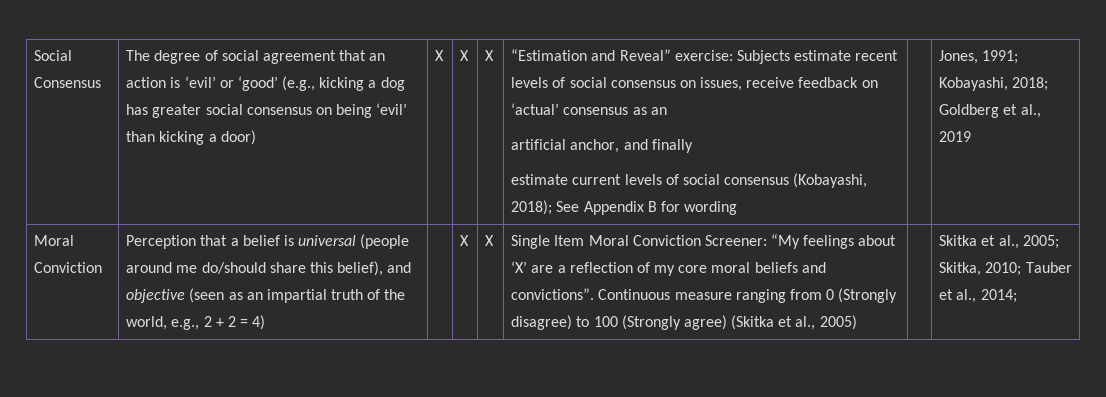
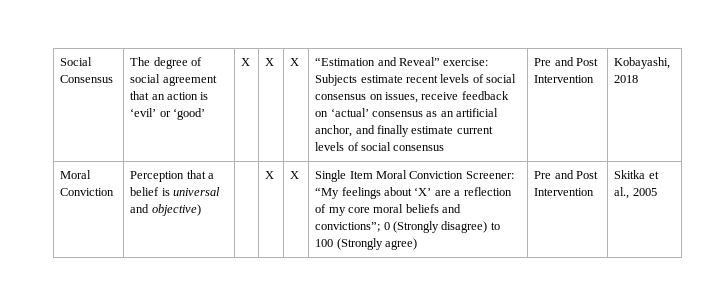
- The degree of social agreement that an action is ‘evil’ or ‘good’ (e.g., kicking a dog has greater social consensus on being ‘evil’ than kicking a door)
+ The degree of social agreement that an action is ‘evil’ or ‘good’
- “Estimation and Reveal” exercise: Subjects estimate recent levels of social consensus on issues, receive feedback on ‘actual’ consensus as an
- artificial anchor, and finally
- estimate current levels of social consensus (Kobayashi, 2018); See Appendix B for wording | | Jones, 1991; Kobayashi, 2018; Goldberg et al., 2019
+ “Estimation and Reveal” exercise: Subjects estimate recent levels of social consensus on issues, receive feedback on ‘actual’ consensus as an artificial anchor, and finally estimate current levels of social consensus | Pre and Post Intervention | Kobayashi, 2018
- Perception that a belief is universal (people around me do/should share this belief), and objective (seen as an impartial truth of the world, e.g., 2 + 2 = 4)
+ Perception that a belief is universal and objective)
- Single Item Moral Conviction Screener: “My feelings about ‘X’ are a reflection of my core moral beliefs and convictions”. Continuous measure ranging from 0 (Strongly disagree) to 100 (Strongly agree) (Skitka et al., 2005)
+ Single Item Moral Conviction Screener: “My feelings about ‘X’ are a reflection of my core moral beliefs and convictions”; 0 (Strongly disagree) to 100 (Strongly agree) | Pre and Post Intervention
- Skitka et al., 2005; Skitka, 2010; Tauber et al., 2014;
+ Skitka et al., 2005

